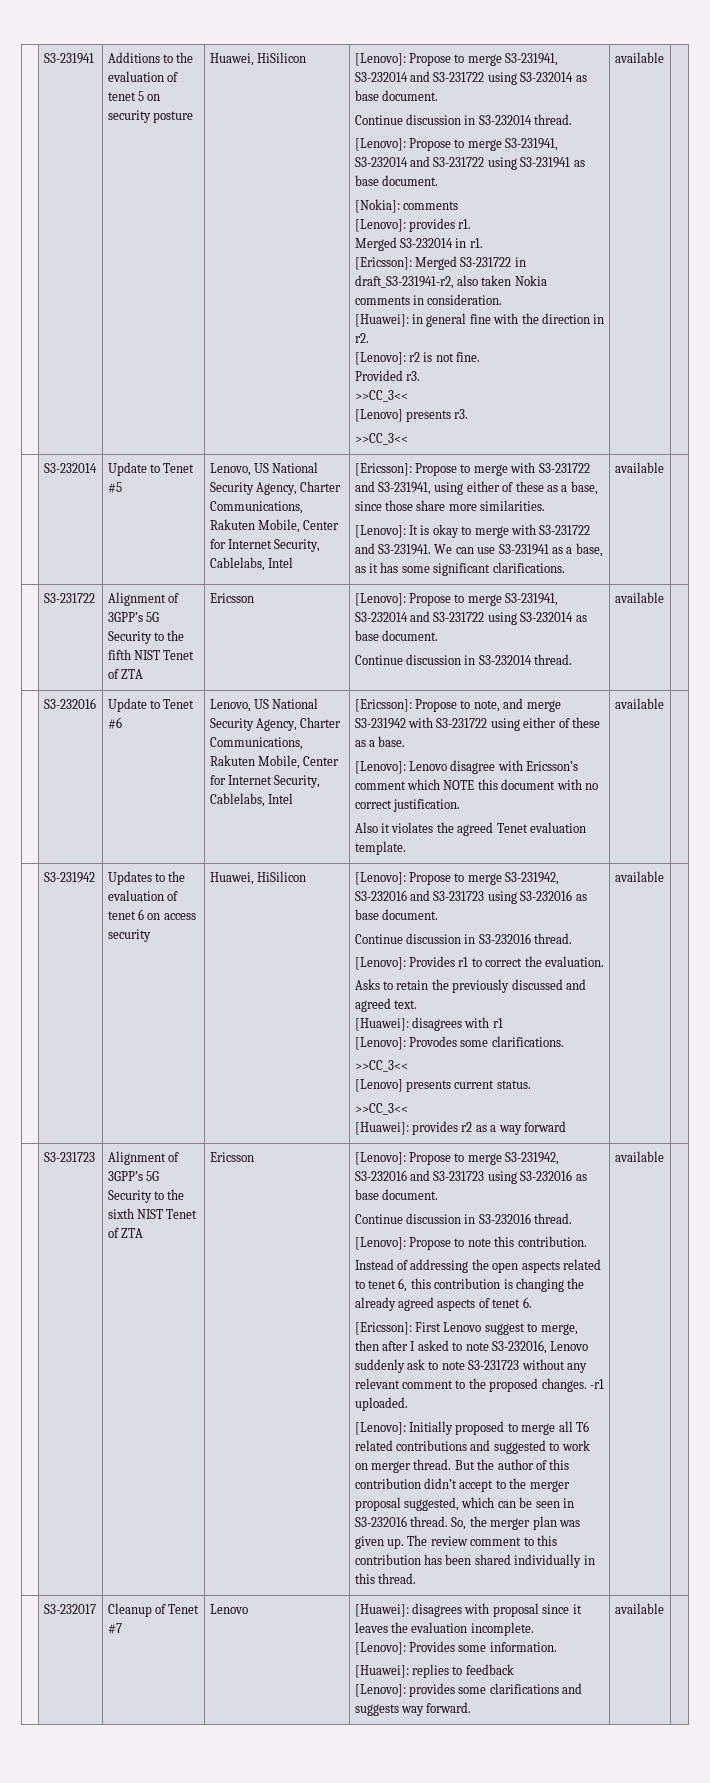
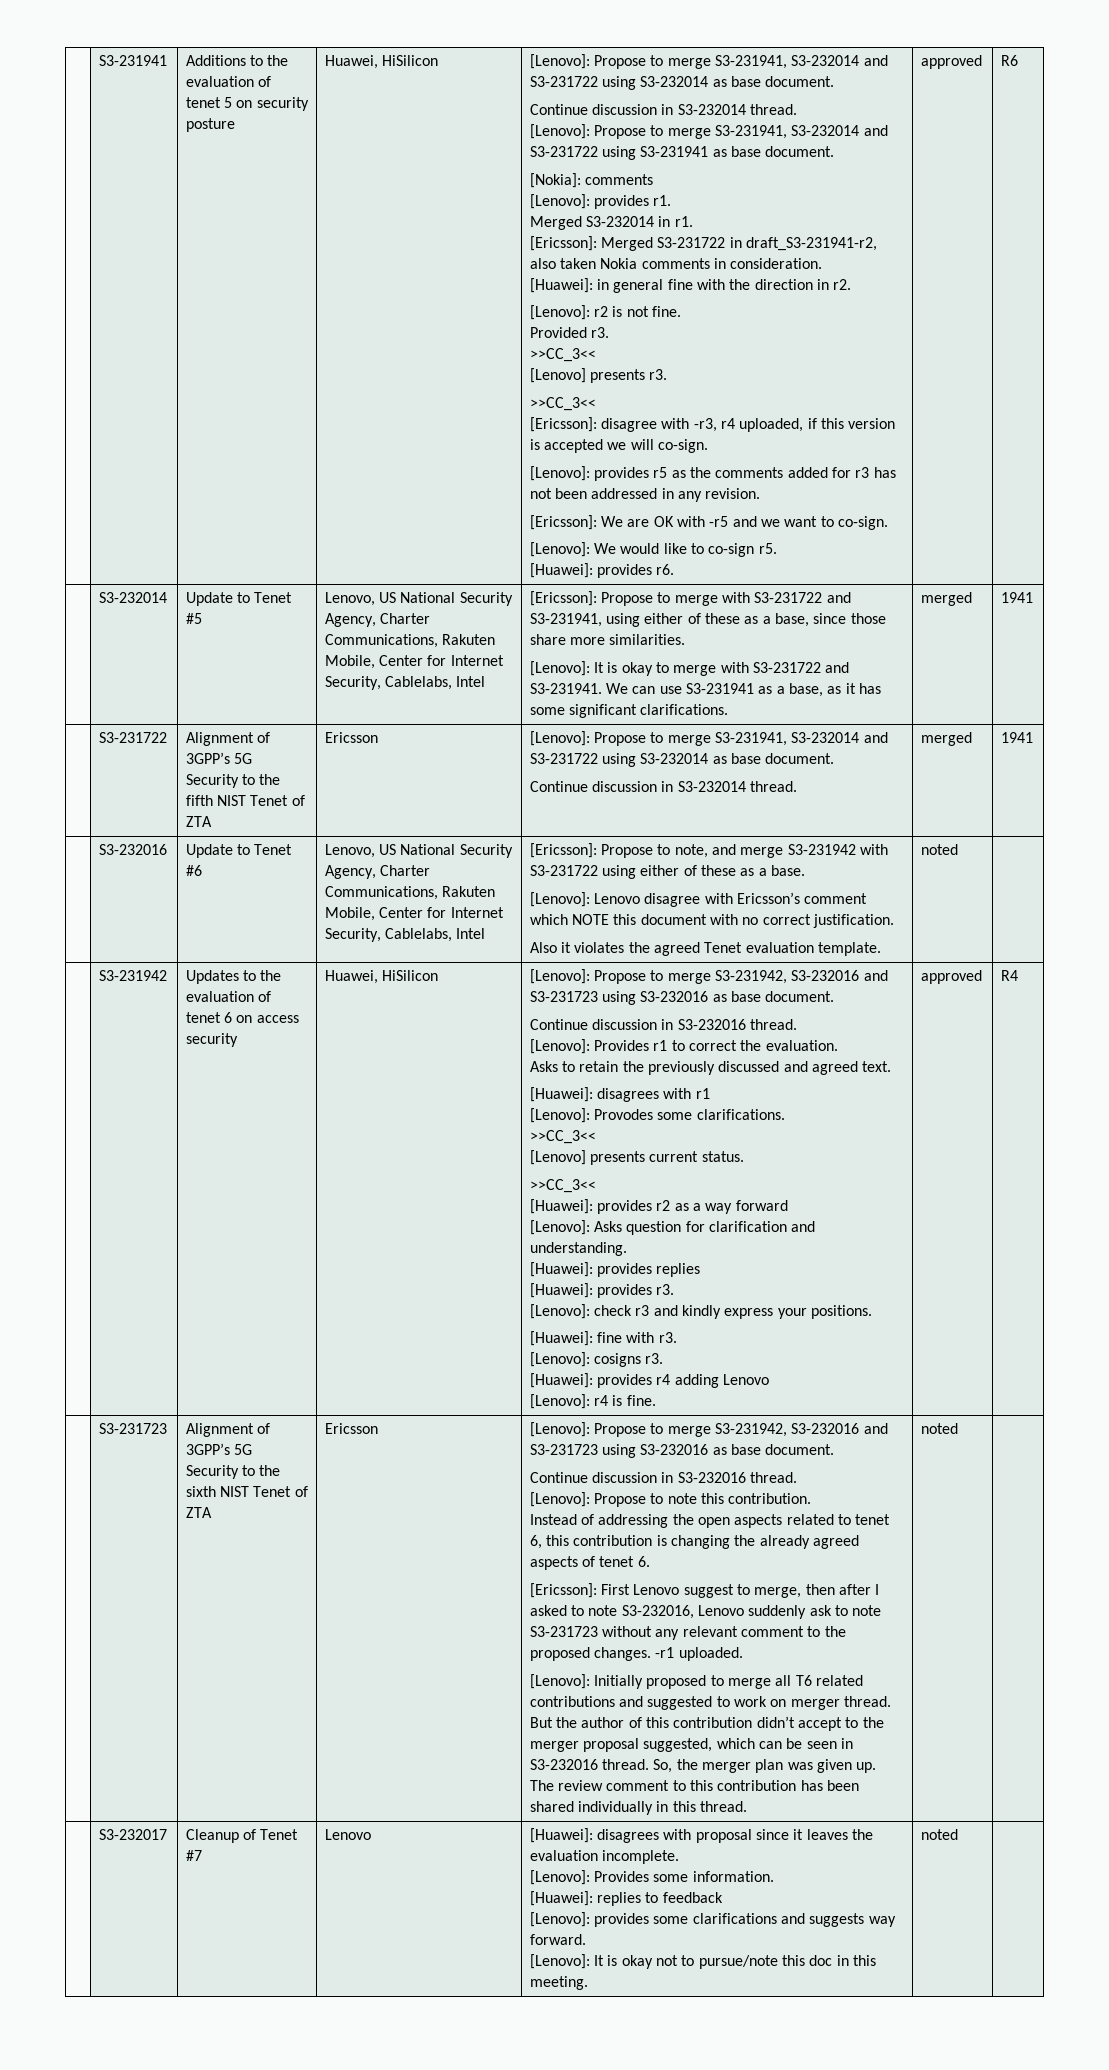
  [Lenovo] presents r3.
- >>CC_3<< | available
+ >>CC_3<<
+ [Ericsson]: disagree with -r3, r4 uploaded, if this version is accepted we will co-sign.
+ [Lenovo]: provides r5 as the comments added for r3 has not been addressed in any revision.
+ [Ericsson]: We are OK with -r5 and we want to co-sign.
+ [Lenovo]: We would like to co-sign r5.
+ [Huawei]: provides r6. | approved | R6
- We can use S3-231941 as a base, as it has some significant clarifications. | available
+ We can use S3-231941 as a base, as it has some significant clarifications. | merged | 1941
  | S3-231722 | Alignment of 3GPP’s 5G Security to the fifth NIST Tenet of ZTA | Ericsson | [Lenovo]: Propose to merge S3-231941, S3-232014 and S3-231722 using S3-232014 as base document.
- Continue discussion in S3-232014 thread. | available |
+ Continue discussion in S3-232014 thread. | merged | 1941
- Also it violates the agreed Tenet evaluation template. | available
+ Also it violates the agreed Tenet evaluation template. | noted
- [Huawei]: provides r2 as a way forward | available
+ [Huawei]: provides r2 as a way forward
+ [Lenovo]: Asks question for clarification and understanding.
+ [Huawei]: provides replies
+ [Huawei]: provides r3.
+ [Lenovo]: check r3 and kindly express your positions.
+ [Huawei]: fine with r3.
+ [Lenovo]: cosigns r3.
+ [Huawei]: provides r4 adding Lenovo
+ [Lenovo]: r4 is fine. | approved | R4
- The review comment to this contribution has been shared individually in this thread. | available
+ The review comment to this contribution has been shared individually in this thread. | noted
- [Lenovo]: provides some clarifications and suggests way forward. | available
+ [Lenovo]: provides some clarifications and suggests way forward.
+ [Lenovo]: It is okay not to pursue/note this doc in this meeting. | noted

